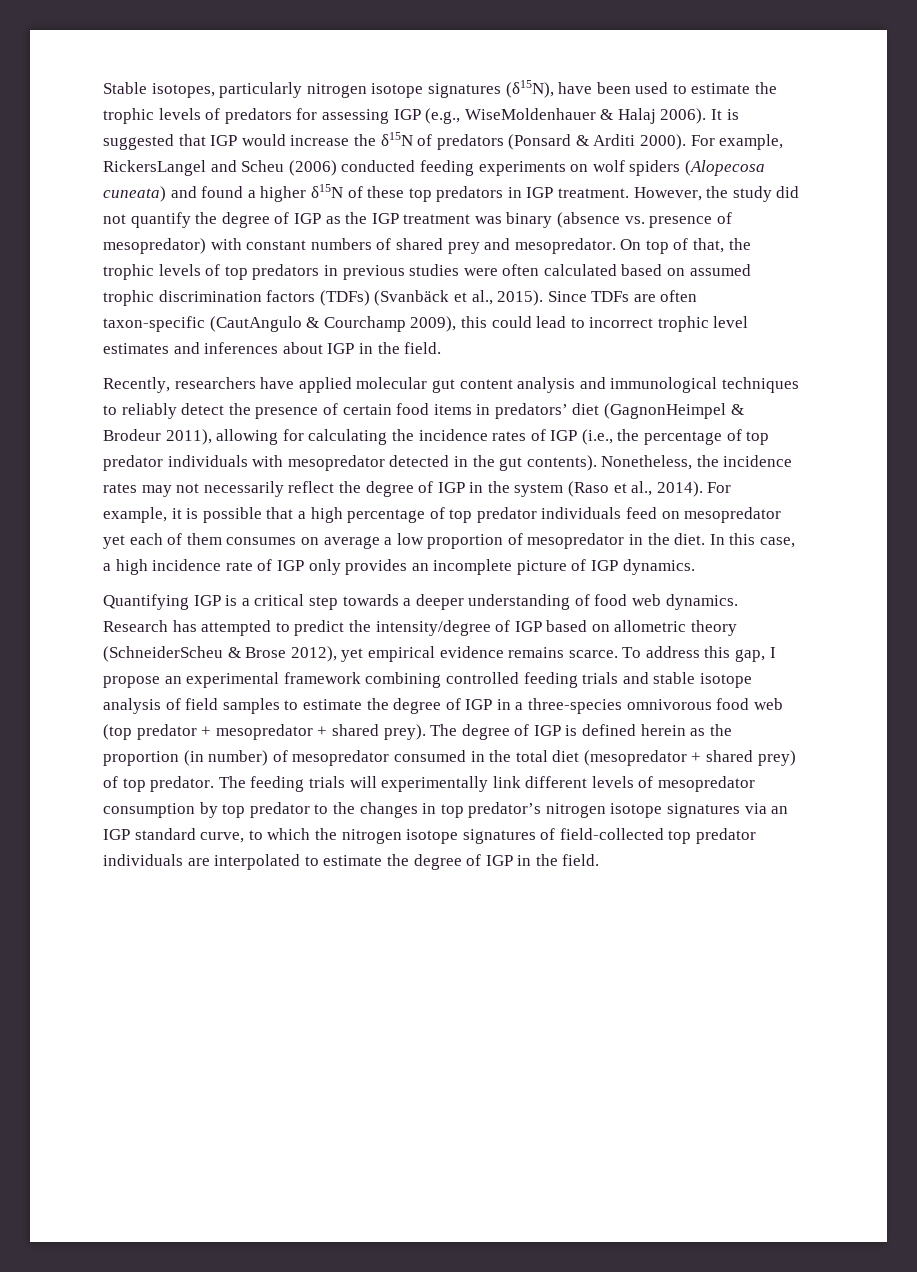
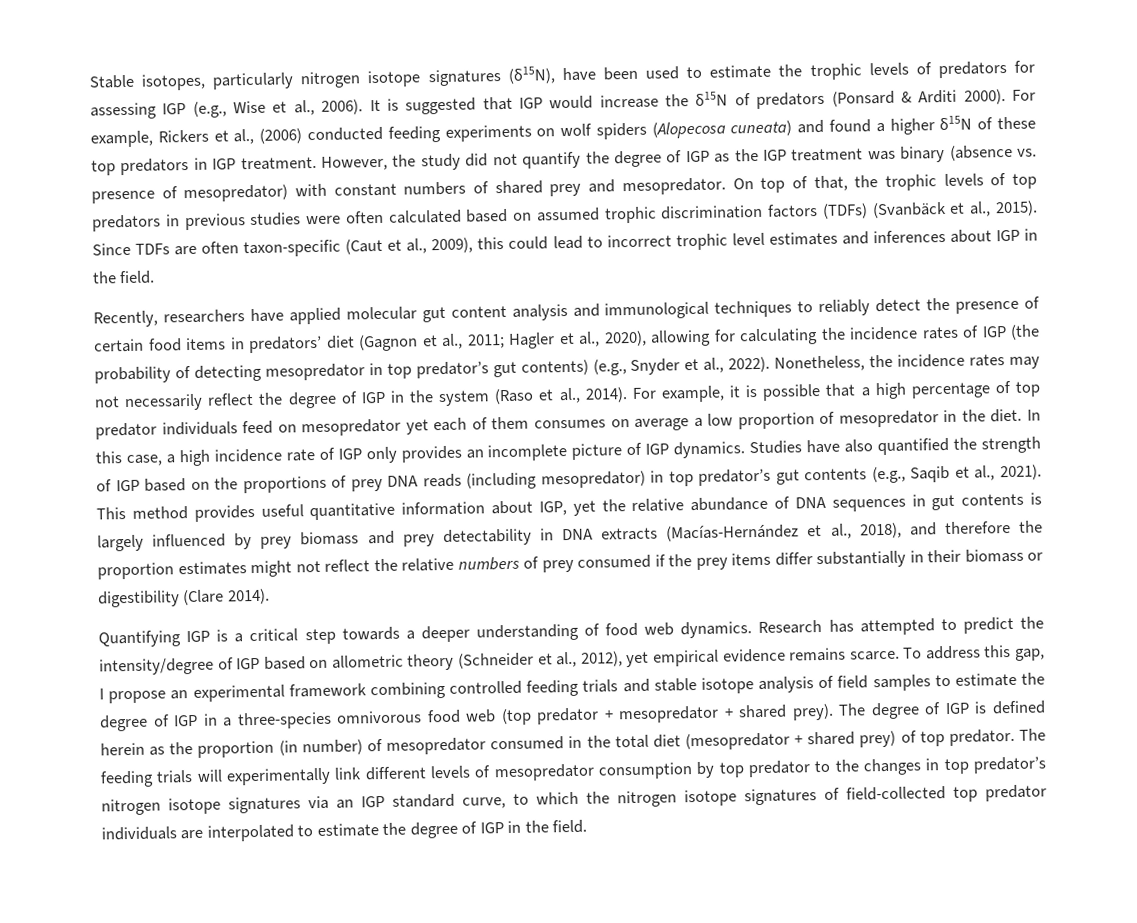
- Stable isotopes, particularly nitrogen isotope signatures (δ15N), have been used to estimate the trophic levels of predators for assessing IGP (e.g., WiseMoldenhauer & Halaj 2006).
+ Stable isotopes, particularly nitrogen isotope signatures (δ15N), have been used to estimate the trophic levels of predators for assessing IGP (e.g., Wise et al., 2006).
- For example, RickersLangel and Scheu (2006) conducted feeding experiments on wolf spiders (Alopecosa cuneata) and found a higher δ15N of these top predators in IGP treatment.
+ For example, Rickers et al., (2006) conducted feeding experiments on wolf spiders (Alopecosa cuneata) and found a higher δ15N of these top predators in IGP treatment.
- Since TDFs are often taxon-specific (CautAngulo & Courchamp 2009), this could lead to incorrect trophic level estimates and inferences about IGP in the field.
+ Since TDFs are often taxon-specific (Caut et al., 2009), this could lead to incorrect trophic level estimates and inferences about IGP in the field.
- Recently, researchers have applied molecular gut content analysis and immunological techniques to reliably detect the presence of certain food items in predators’ diet (GagnonHeimpel & Brodeur 2011), allowing for calculating the incidence rates of IGP (i.e., the percentage of top predator individuals with mesopredator detected in the gut contents).
+ Recently, researchers have applied molecular gut content analysis and immunological techniques to reliably detect the presence of certain food items in predators’ diet (Gagnon et al., 2011; Hagler et al., 2020), allowing for calculating the incidence rates of IGP (the probability of detecting mesopredator in top predator’s gut contents) (e.g., Snyder et al., 2022).
+ Studies have also quantified the strength of IGP based on the proportions of prey DNA reads (including mesopredator) in top predator’s gut contents (e.g., Saqib et al., 2021). This method provides useful quantitative information about IGP, yet the relative abundance of DNA sequences in gut contents is largely influenced by prey biomass and prey detectability in DNA extracts (Macías-Hernández et al., 2018), and therefore the proportion estimates might not reflect the relative numbers of prey consumed if the prey items differ substantially in their biomass or digestibility (Clare 2014).
- Research has attempted to predict the intensity/degree of IGP based on allometric theory (SchneiderScheu & Brose 2012), yet empirical evidence remains scarce.
+ Research has attempted to predict the intensity/degree of IGP based on allometric theory (Schneider et al., 2012), yet empirical evidence remains scarce.

